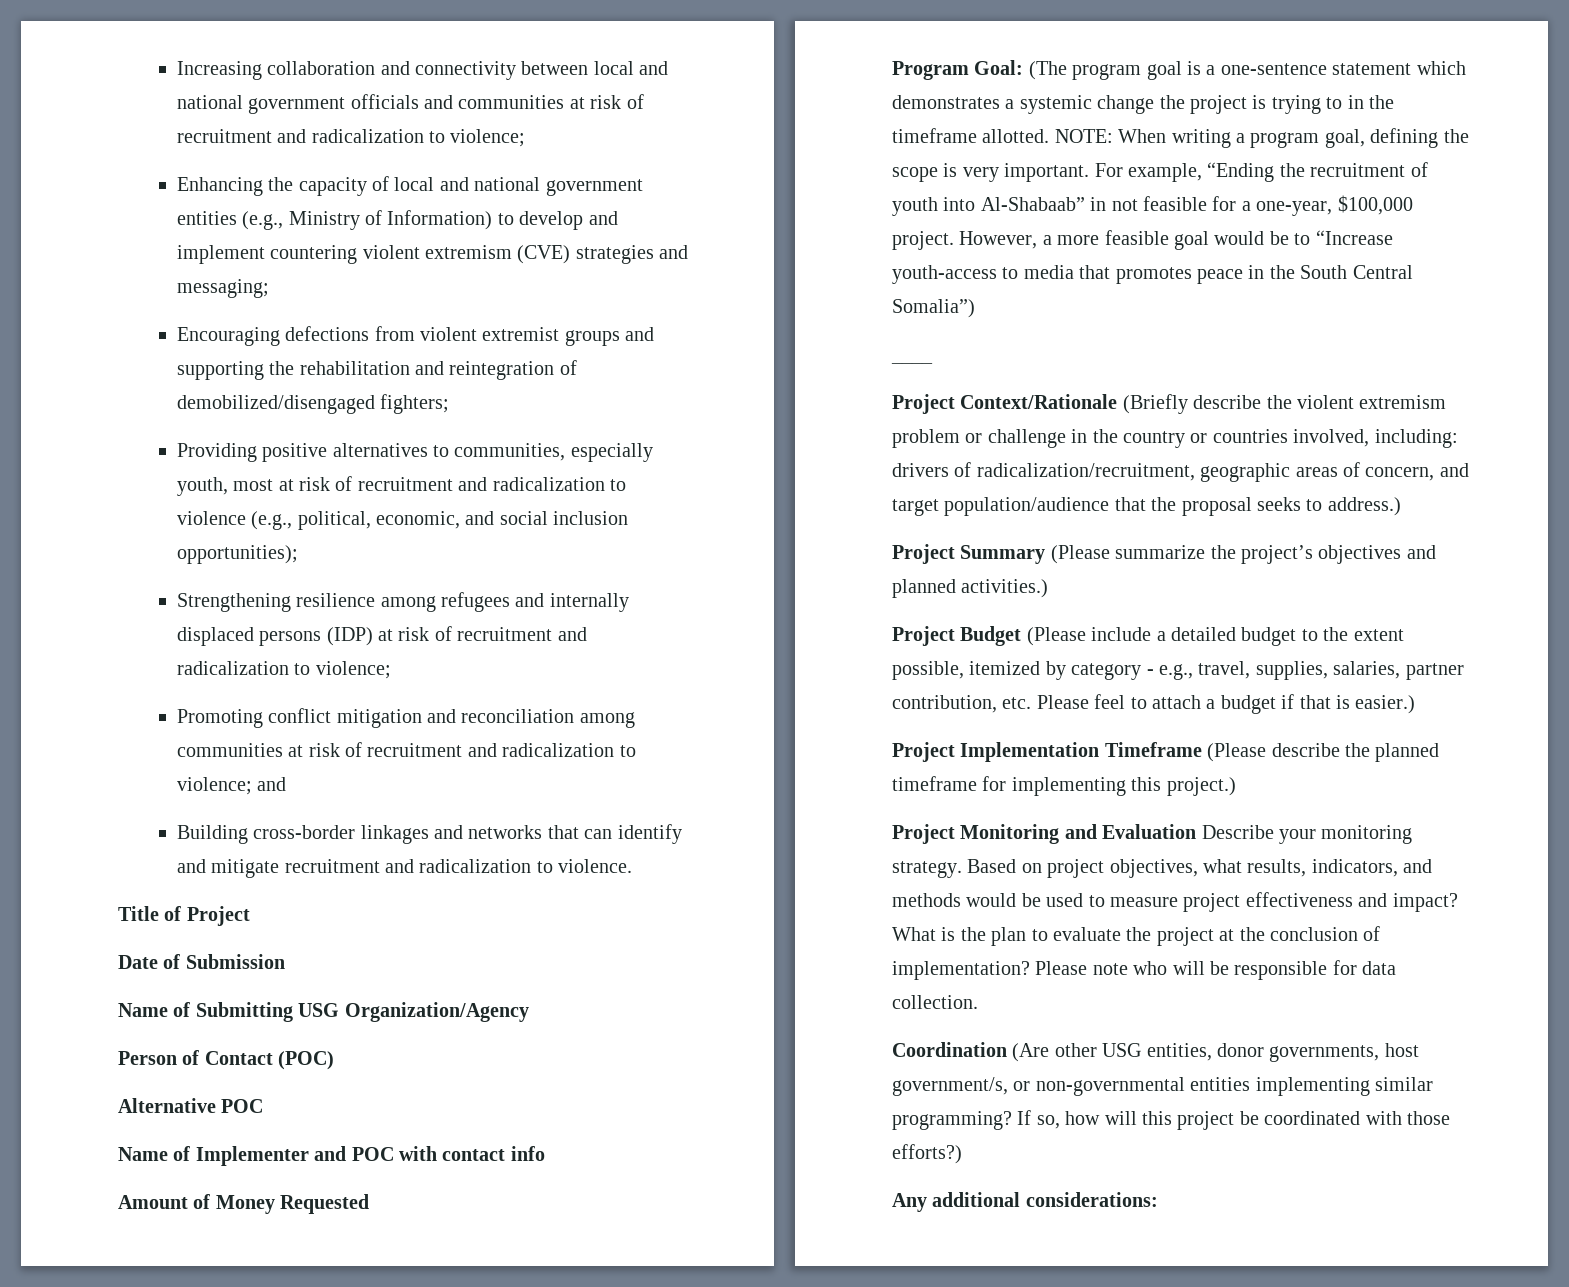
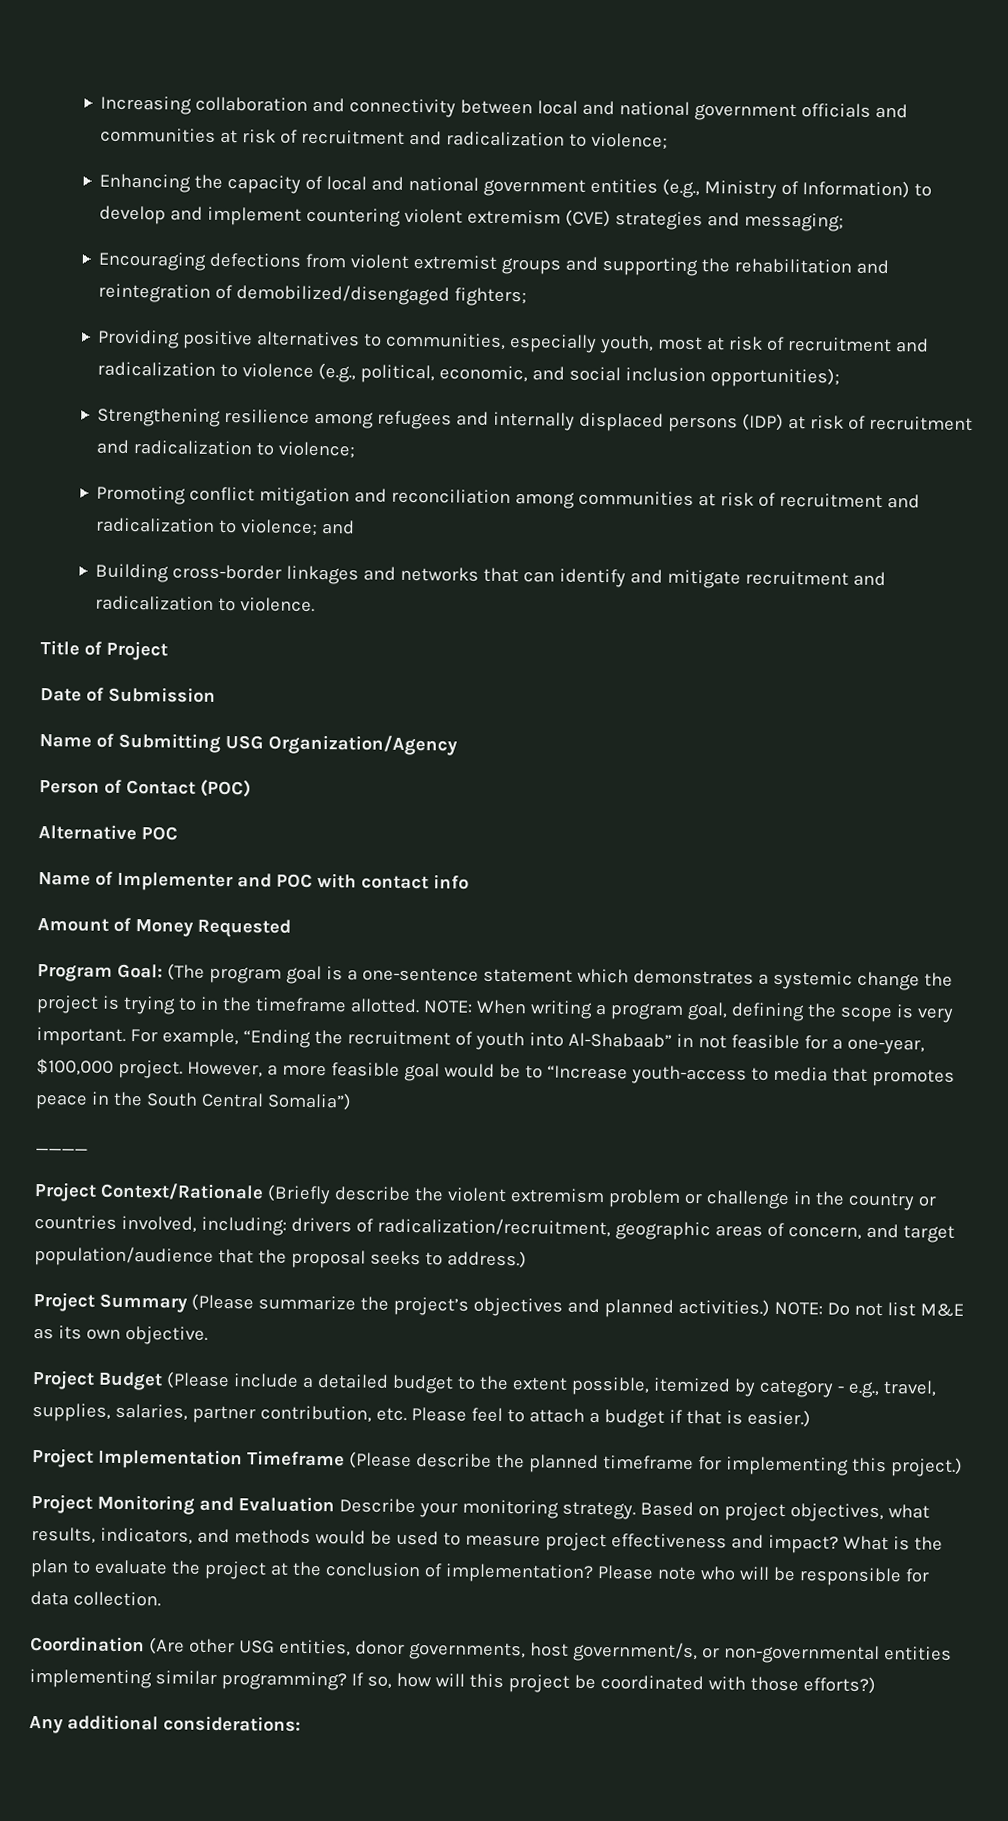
+ NOTE: Do not list M&E as its own objective.

